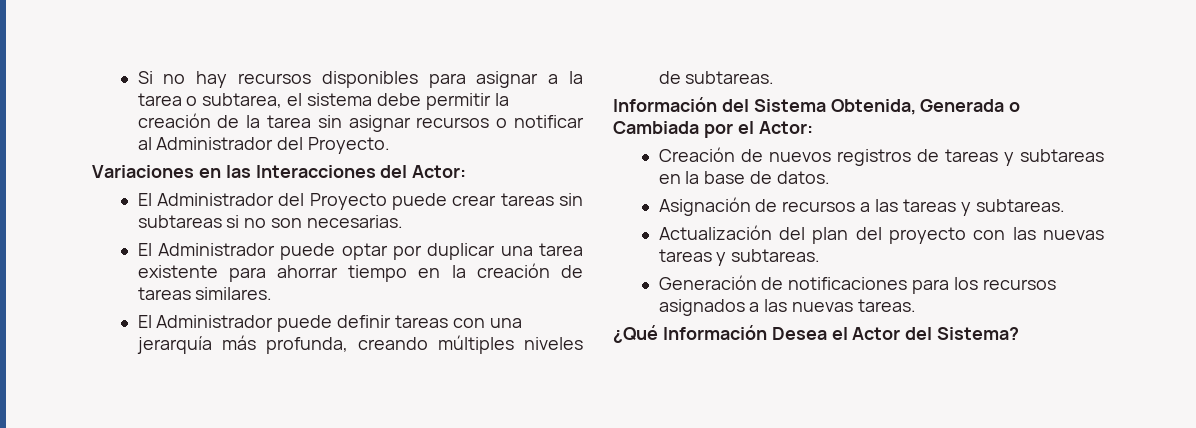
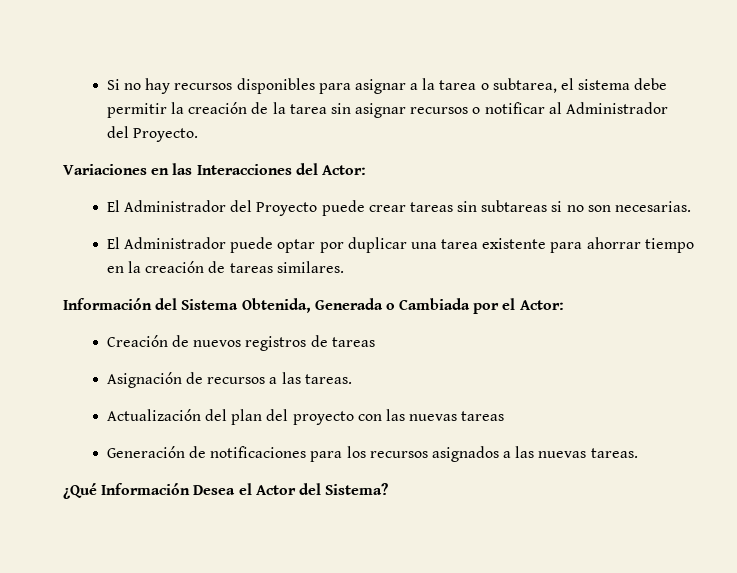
- El Administrador puede definir tareas con una jerarquía más profunda, creando múltiples niveles de subtareas.
- Creación de nuevos registros de tareas y subtareas en la base de datos.
+ Creación de nuevos registros de tareas
- Asignación de recursos a las tareas y subtareas.
+ Asignación de recursos a las tareas.
- Actualización del plan del proyecto con las nuevas tareas y subtareas.
+ Actualización del plan del proyecto con las nuevas tareas

